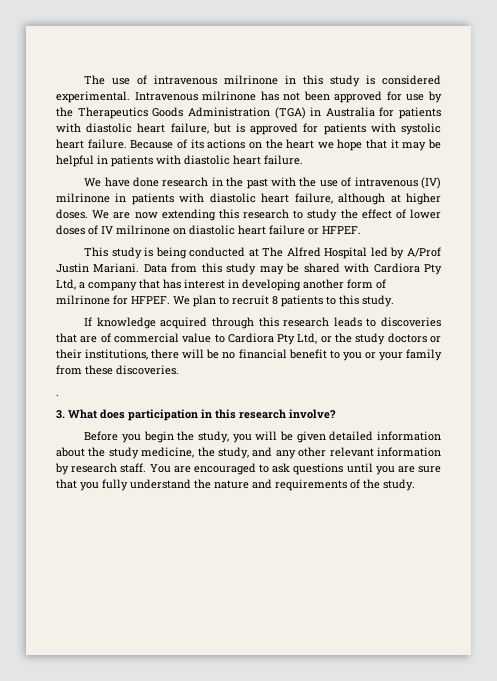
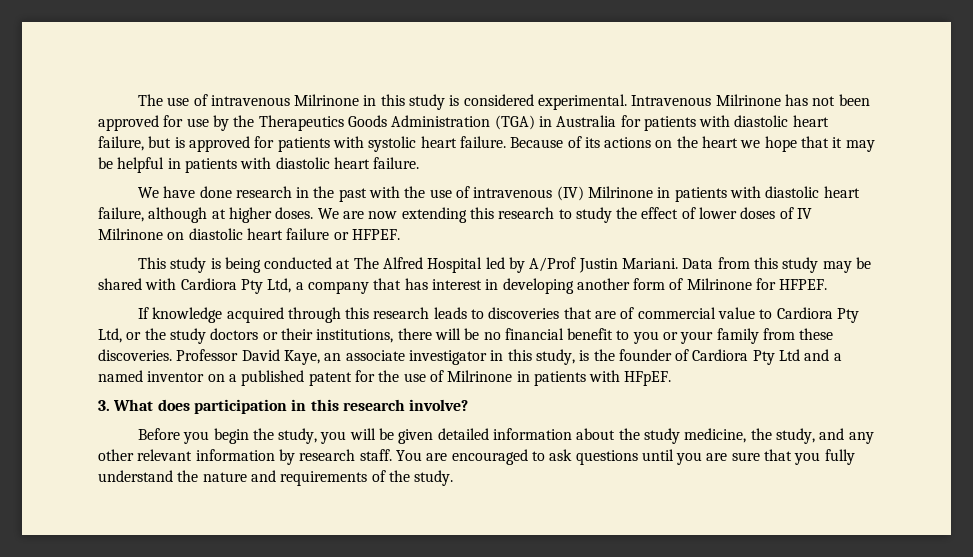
- The use of intravenous milrinone in this study is considered experimental.
+ The use of intravenous Milrinone in this study is considered experimental.
- Intravenous milrinone has not been approved for use by the Therapeutics Goods Administration (TGA) in Australia for patients with diastolic heart failure, but is approved for patients with systolic heart failure.
+ Intravenous Milrinone has not been approved for use by the Therapeutics Goods Administration (TGA) in Australia for patients with diastolic heart failure, but is approved for patients with systolic heart failure.
- We have done research in the past with the use of intravenous (IV) milrinone in patients with diastolic heart failure, although at higher doses.
+ We have done research in the past with the use of intravenous (IV) Milrinone in patients with diastolic heart failure, although at higher doses.
- We are now extending this research to study the effect of lower doses of IV milrinone on diastolic heart failure or HFPEF.
+ We are now extending this research to study the effect of lower doses of IV Milrinone on diastolic heart failure or HFPEF.
- Data from this study may be shared with Cardiora Pty Ltd, a company that has interest in developing another form of milrinone for HFPEF. We plan to recruit 8 patients to this study.
+ Data from this study may be shared with Cardiora Pty Ltd, a company that has interest in developing another form of Milrinone for HFPEF.
- If knowledge acquired through this research leads to discoveries that are of commercial value to Cardiora Pty Ltd, or the study doctors or their institutions, there will be no financial benefit to you or your family from these discoveries.
- .
+ If knowledge acquired through this research leads to discoveries that are of commercial value to Cardiora Pty Ltd, or the study doctors or their institutions, there will be no financial benefit to you or your family from these discoveries. Professor David Kaye, an associate investigator in this study, is the founder of Cardiora Pty Ltd and a named inventor on a published patent for the use of Milrinone in patients with HFpEF.

